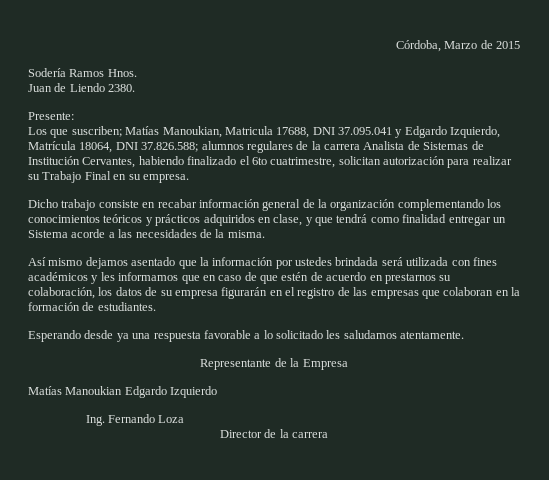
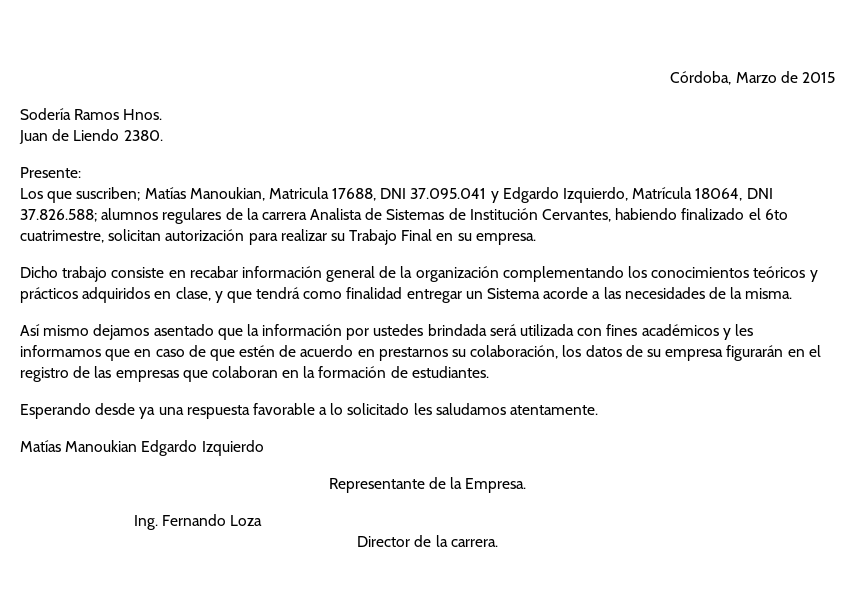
- Representante de la Empresa
+ Representante de la Empresa.
- Director de la carrera
+ Director de la carrera.

